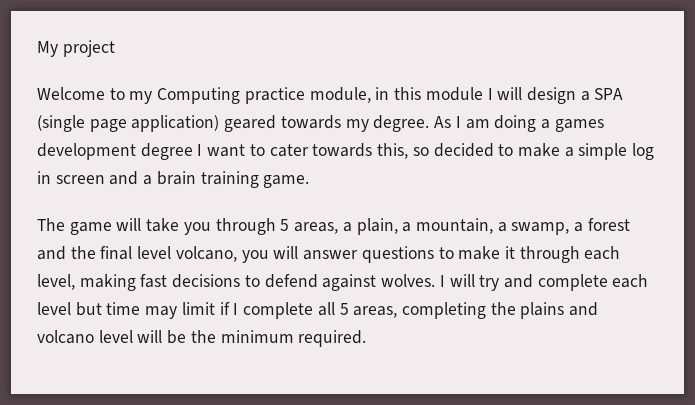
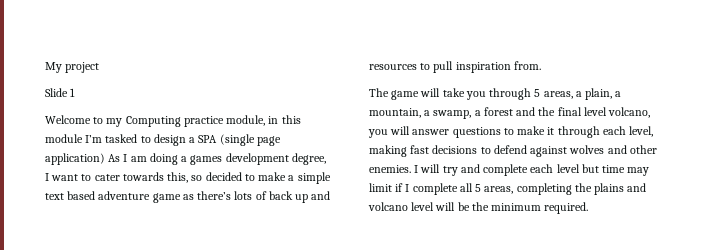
+ Slide 1
- Welcome to my Computing practice module, in this module I will design a SPA (single page application) geared towards my degree. As I am doing a games development degree I want to cater towards this, so decided to make a simple log in screen and a brain training game.
+ Welcome to my Computing practice module, in this module I’m tasked to design a SPA (single page application) As I am doing a games development degree, I want to cater towards this, so decided to make a simple text based adventure game as there’s lots of back up and resources to pull inspiration from.
- The game will take you through 5 areas, a plain, a mountain, a swamp, a forest and the final level volcano, you will answer questions to make it through each level, making fast decisions to defend against wolves.
+ The game will take you through 5 areas, a plain, a mountain, a swamp, a forest and the final level volcano, you will answer questions to make it through each level, making fast decisions to defend against wolves and other enemies.

